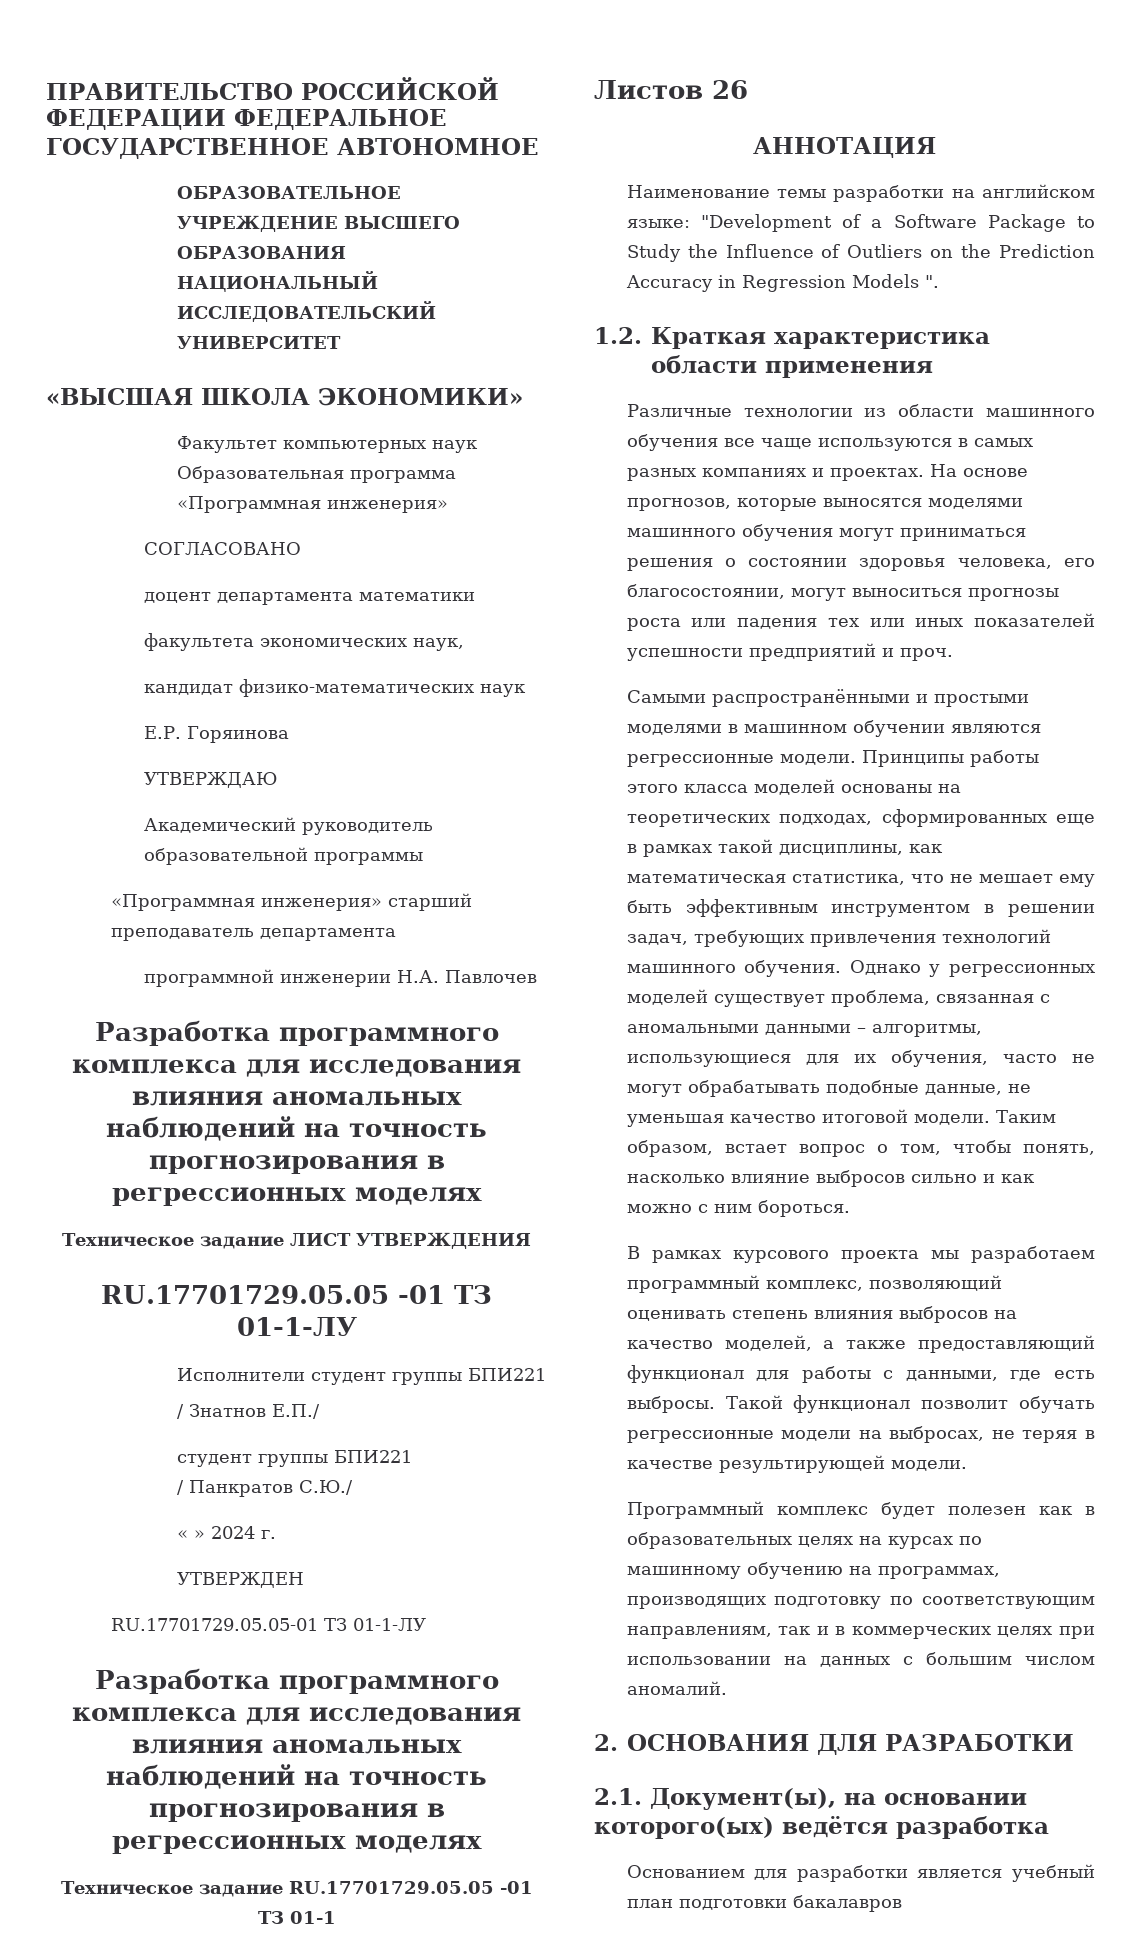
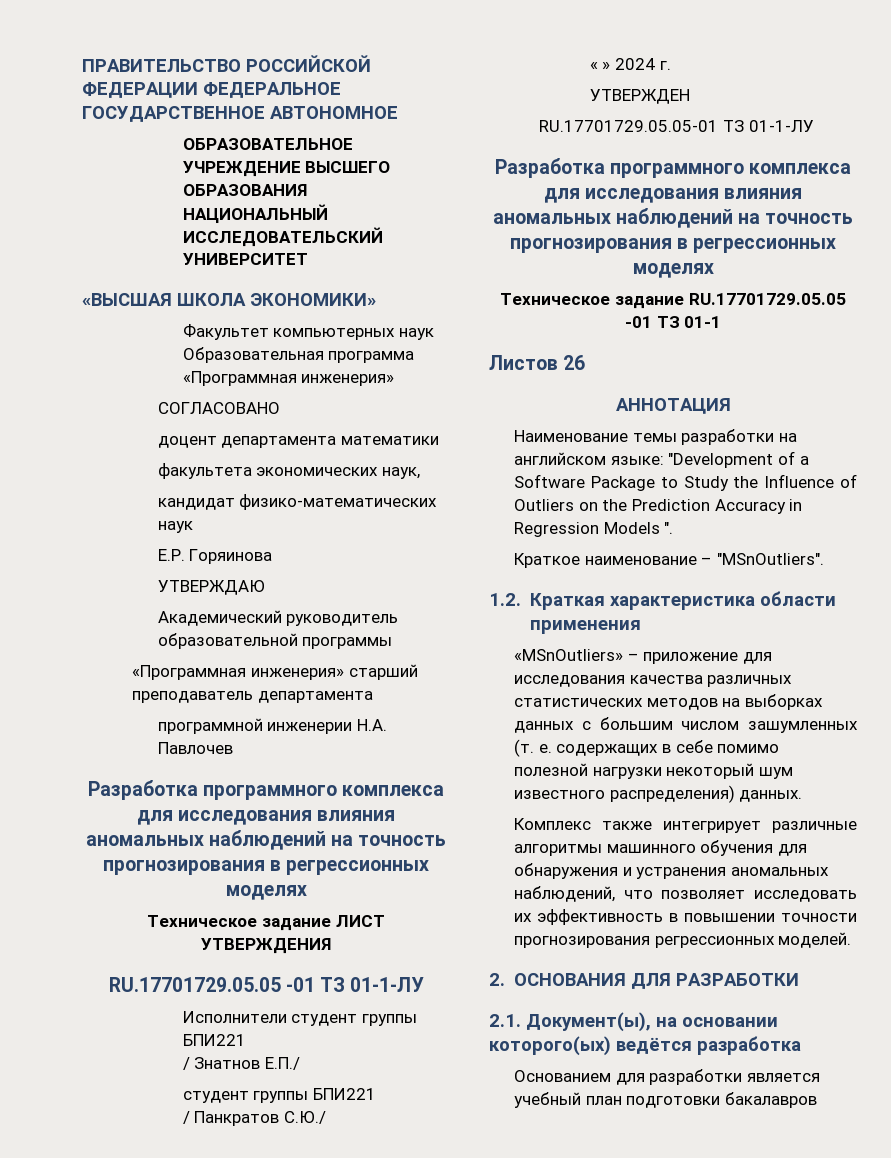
+ Краткое наименование – "MSnOutliers".
- Различные технологии из области машинного обучения все чаще используются в самых разных компаниях и проектах. На основе прогнозов, которые выносятся моделями машинного обучения могут приниматься решения о состоянии здоровья человека, его благосостоянии, могут выноситься прогнозы роста или падения тех или иных показателей успешности предприятий и проч.
- Самыми распространёнными и простыми моделями в машинном обучении являются регрессионные модели. Принципы работы этого класса моделей основаны на теоретических подходах, сформированных еще в рамках такой дисциплины, как математическая статистика, что не мешает ему быть эффективным инструментом в решении задач, требующих привлечения технологий машинного обучения. Однако у регрессионных моделей существует проблема, связанная с аномальными данными – алгоритмы, использующиеся для их обучения, часто не могут обрабатывать подобные данные, не уменьшая качество итоговой модели. Таким образом, встает вопрос о том, чтобы понять, насколько влияние выбросов сильно и как можно с ним бороться.
- В рамках курсового проекта мы разработаем программный комплекс, позволяющий оценивать степень влияния выбросов на качество моделей, а также предоставляющий функционал для работы с данными, где есть выбросы. Такой функционал позволит обучать регрессионные модели на выбросах, не теряя в качестве результирующей модели.
- Программный комплекс будет полезен как в образовательных целях на курсах по машинному обучению на программах, производящих подготовку по соответствующим направлениям, так и в коммерческих целях при использовании на данных с большим числом аномалий.
+ «MSnOutliers» – приложение для исследования качества различных статистических методов на выборках данных с большим числом зашумленных (т. е. содержащих в себе помимо полезной нагрузки некоторый шум известного распределения) данных.
+ Комплекс также интегрирует различные алгоритмы машинного обучения для обнаружения и устранения аномальных наблюдений, что позволяет исследовать их эффективность в повышении точности прогнозирования регрессионных моделей.

